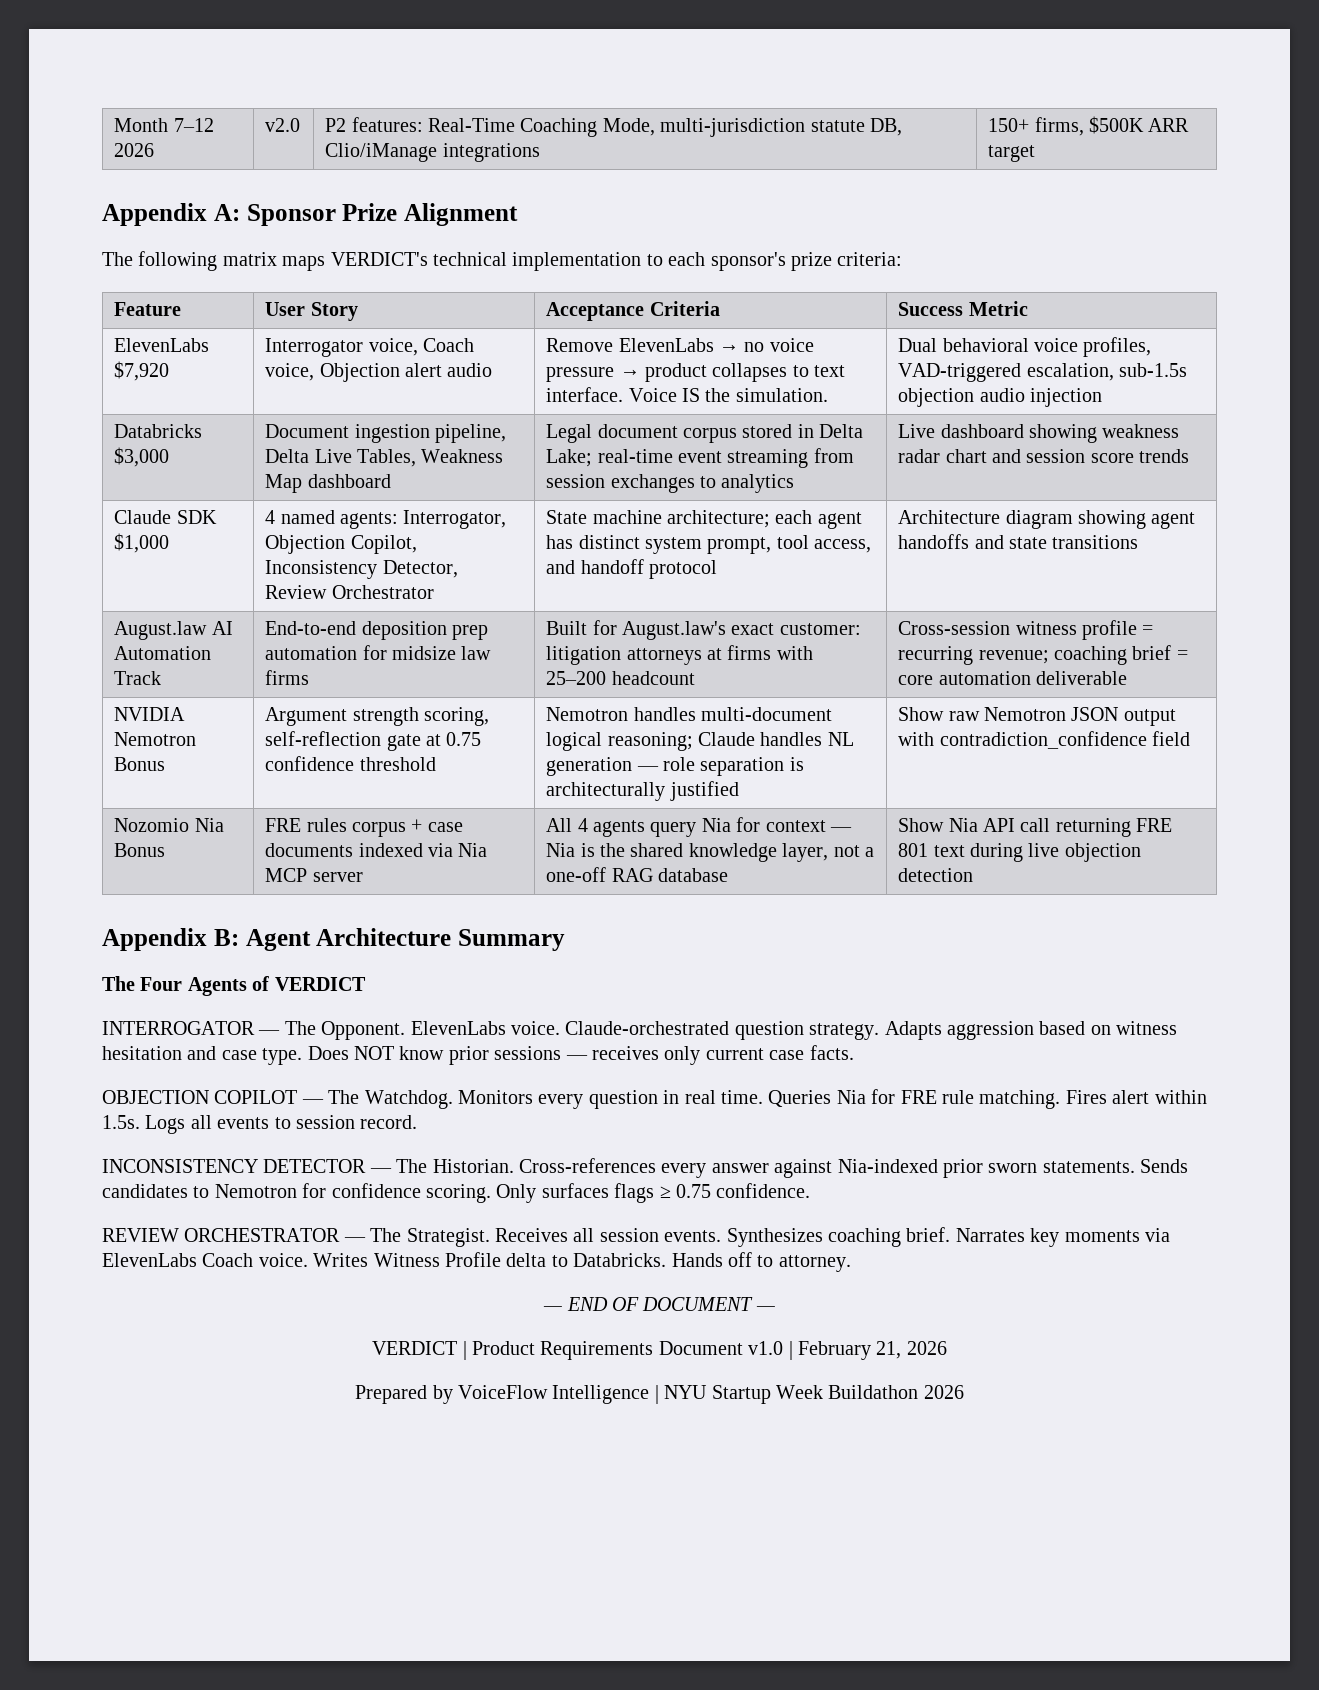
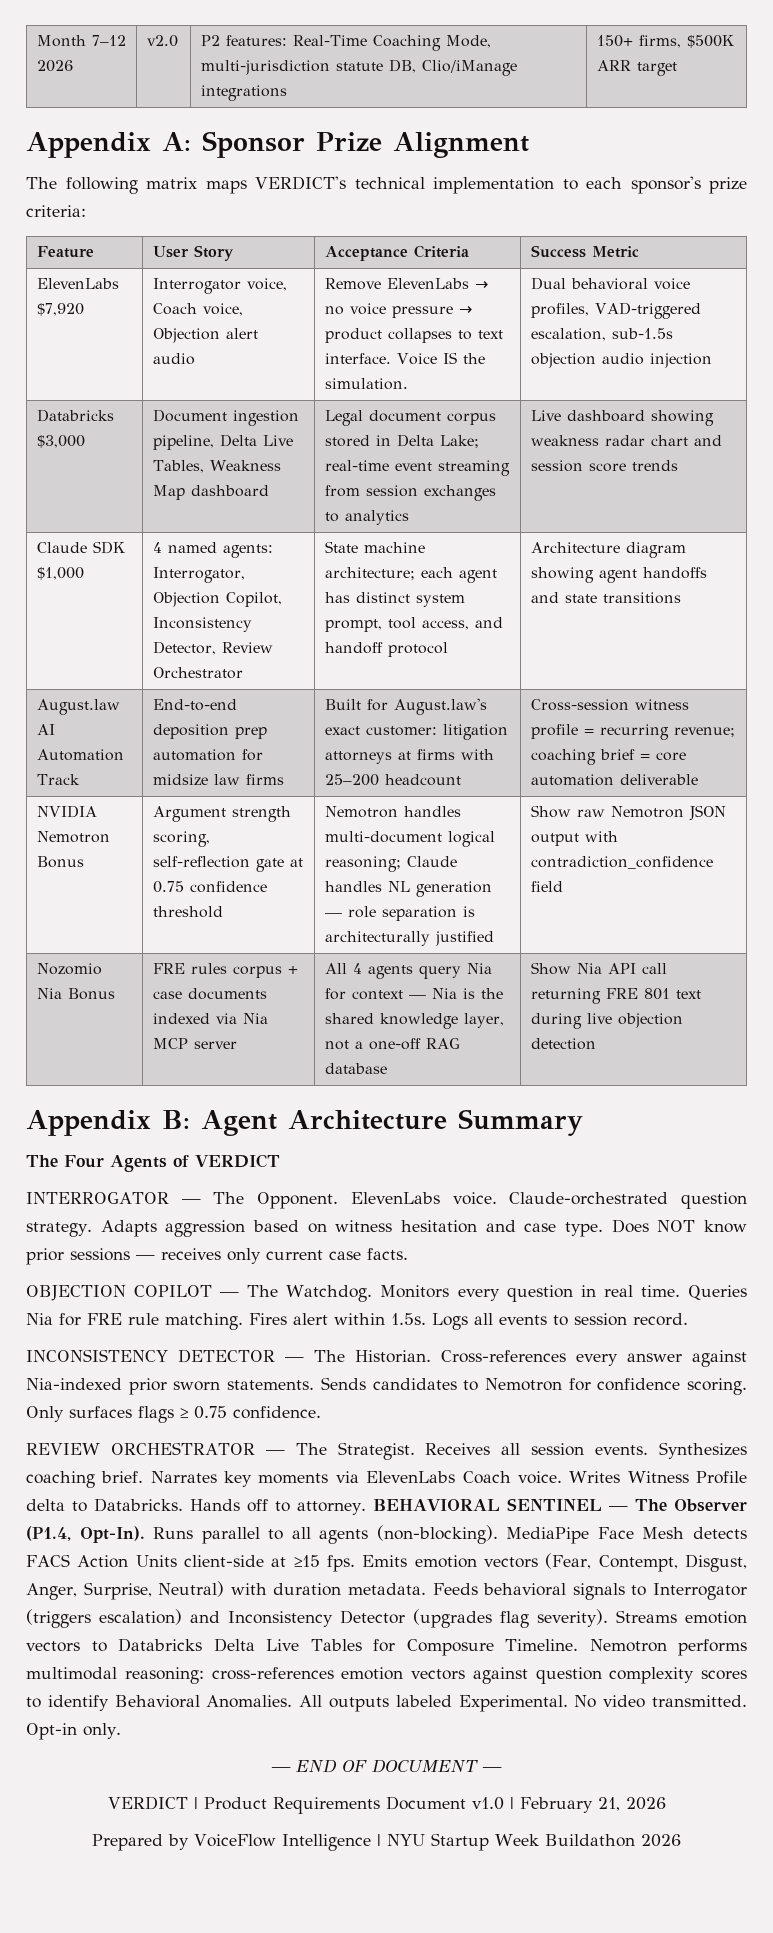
+ BEHAVIORAL SENTINEL — The Observer (P1.4, Opt-In). Runs parallel to all agents (non-blocking). MediaPipe Face Mesh detects FACS Action Units client-side at ≥15 fps. Emits emotion vectors (Fear, Contempt, Disgust, Anger, Surprise, Neutral) with duration metadata. Feeds behavioral signals to Interrogator (triggers escalation) and Inconsistency Detector (upgrades flag severity). Streams emotion vectors to Databricks Delta Live Tables for Composure Timeline. Nemotron performs multimodal reasoning: cross-references emotion vectors against question complexity scores to identify Behavioral Anomalies. All outputs labeled Experimental. No video transmitted. Opt-in only.

